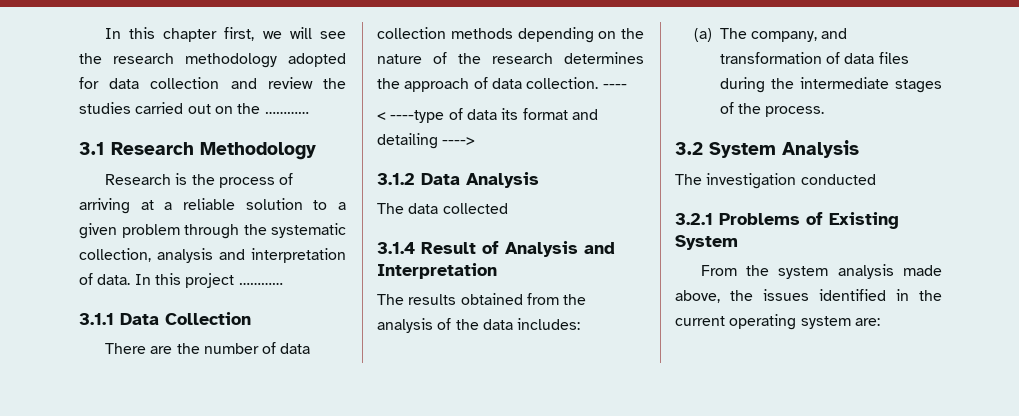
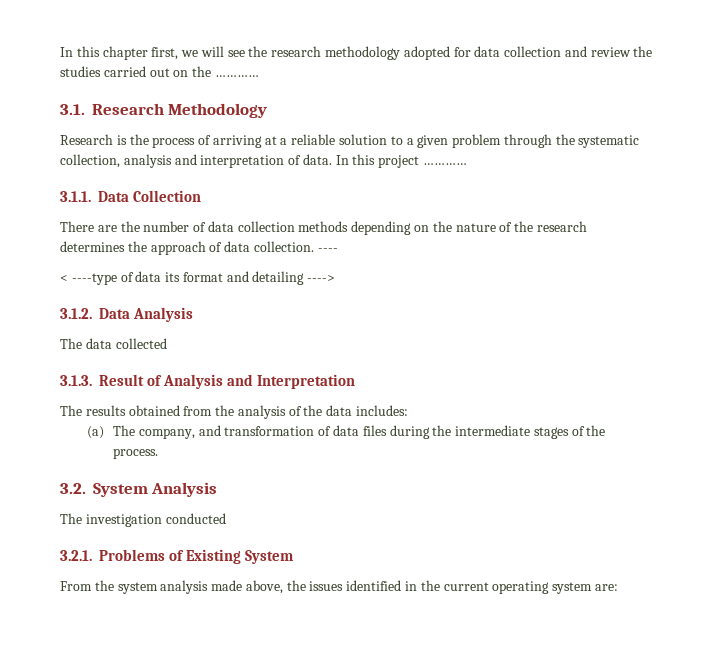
- 3.1 Research Methodology
+ 3.1. Research Methodology
- 3.1.1 Data Collection
+ 3.1.1. Data Collection
- 3.1.2 Data Analysis
+ 3.1.2. Data Analysis
- 3.1.4 Result of Analysis and Interpretation
+ 3.1.3. Result of Analysis and Interpretation
- 3.2 System Analysis
+ 3.2. System Analysis
- 3.2.1 Problems of Existing System
+ 3.2.1. Problems of Existing System

